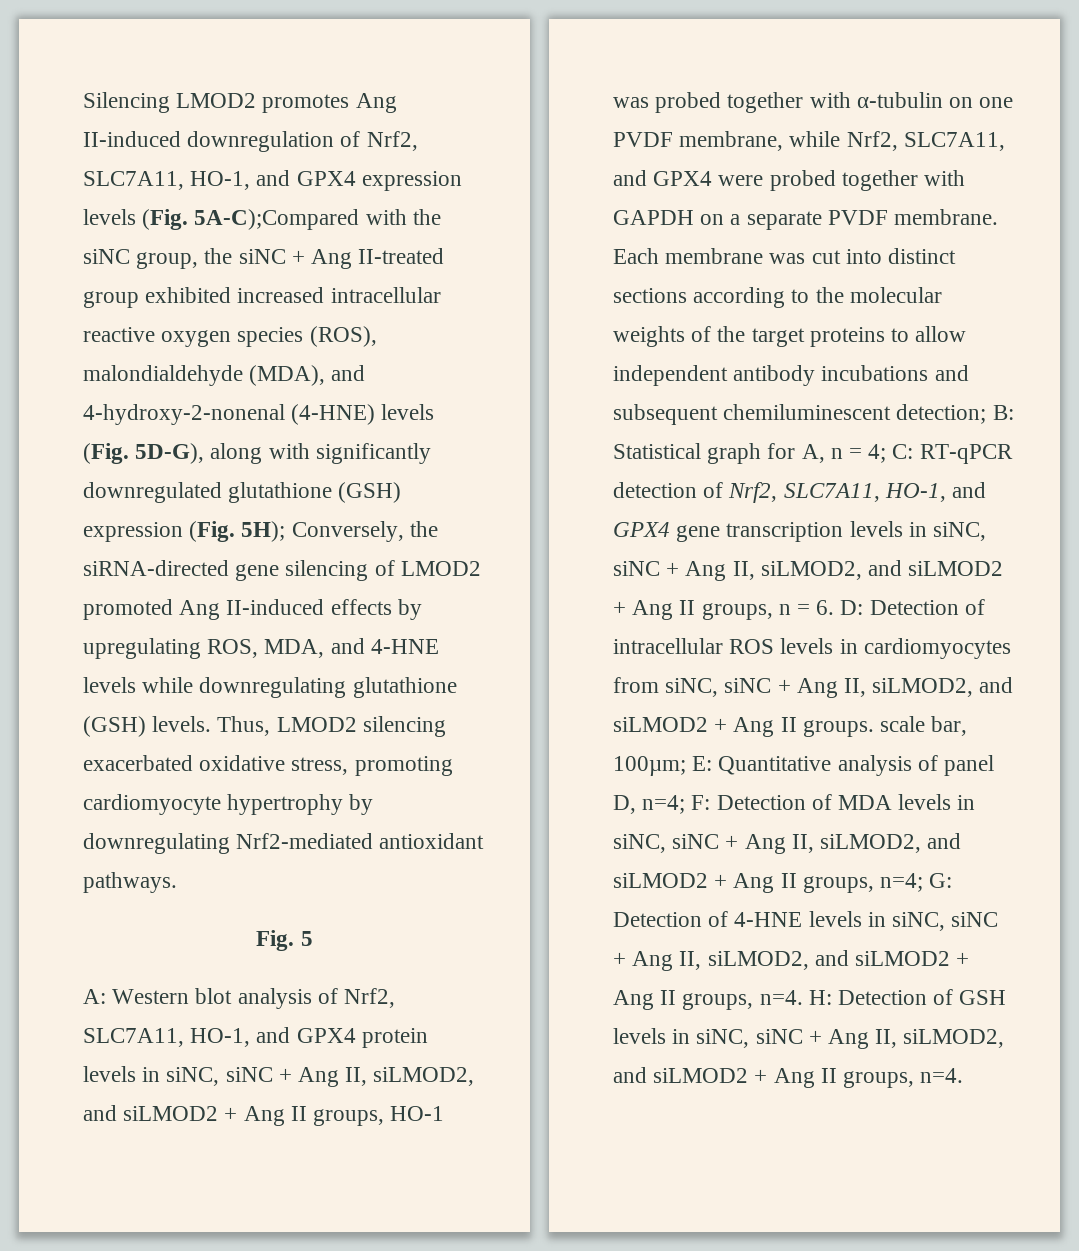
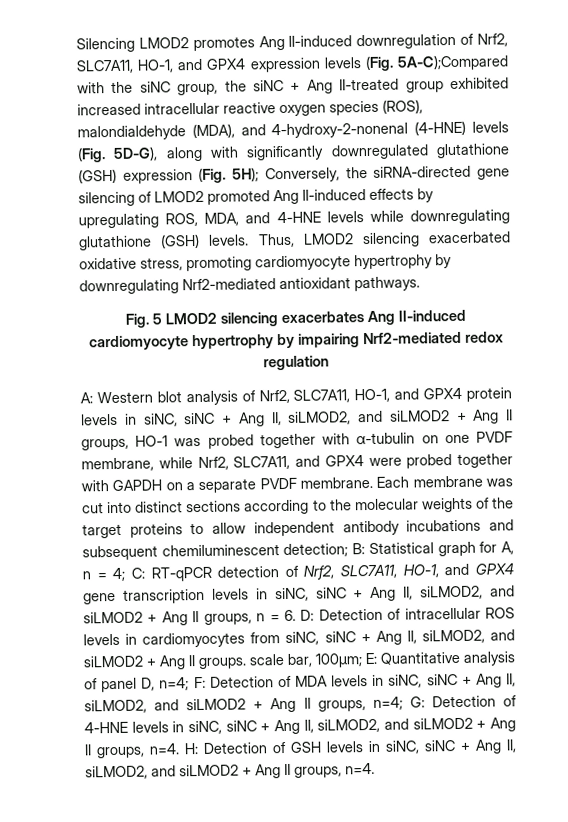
- Fig. 5
+ Fig. 5 LMOD2 silencing exacerbates Ang II-induced cardiomyocyte hypertrophy by impairing Nrf2-mediated redox regulation

